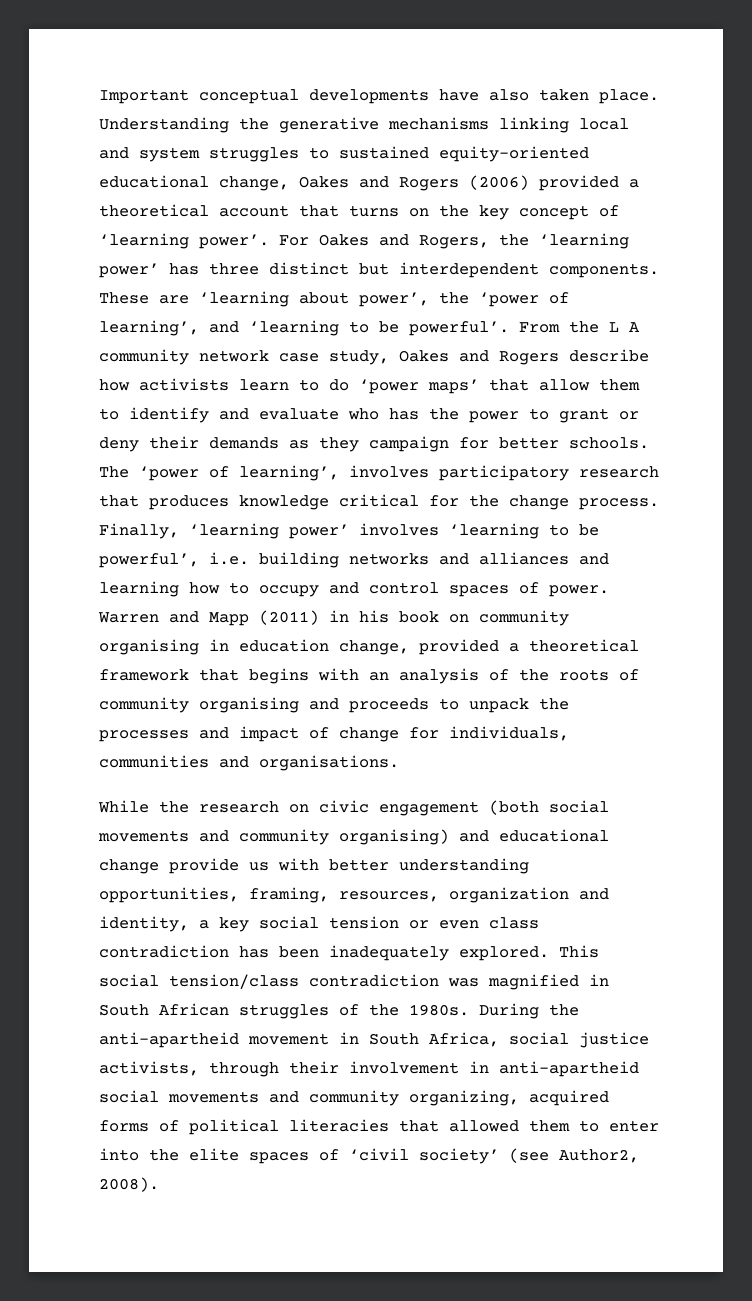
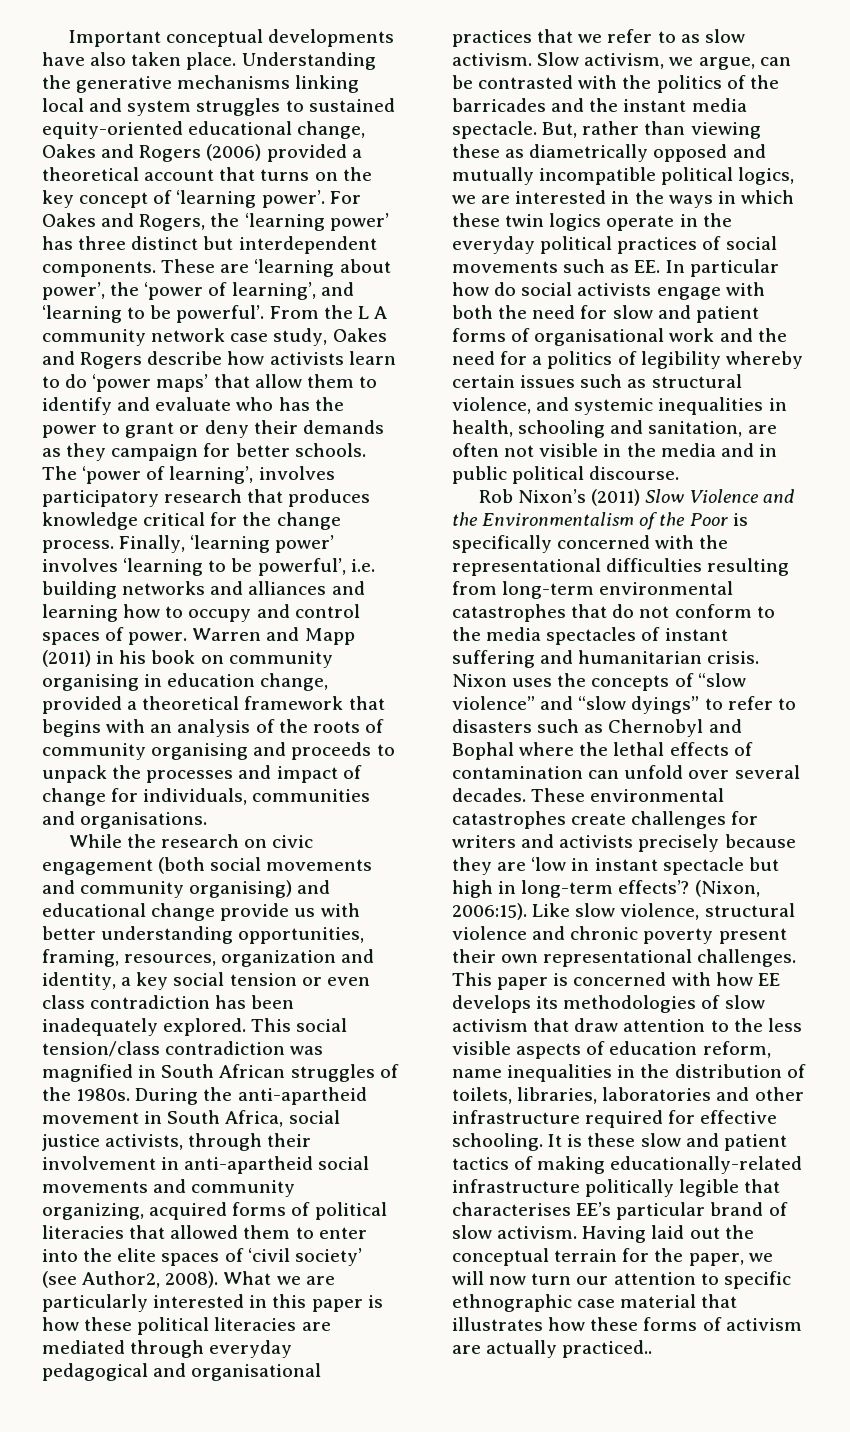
+ What we are particularly interested in this paper is how these political literacies are mediated through everyday pedagogical and organisational practices that we refer to as slow activism. Slow activism, we argue, can be contrasted with the politics of the barricades and the instant media spectacle. But, rather than viewing these as diametrically opposed and mutually incompatible political logics, we are interested in the ways in which these twin logics operate in the everyday political practices of social movements such as EE. In particular how do social activists engage with both the need for slow and patient forms of organisational work and the need for a politics of legibility whereby certain issues such as structural violence, and systemic inequalities in health, schooling and sanitation, are often not visible in the media and in public political discourse.
+ Rob Nixon’s (2011) Slow Violence and the Environmentalism of the Poor is specifically concerned with the representational difficulties resulting from long-term environmental catastrophes that do not conform to the media spectacles of instant suffering and humanitarian crisis. Nixon uses the concepts of “slow violence” and “slow dyings” to refer to disasters such as Chernobyl and Bophal where the lethal effects of contamination can unfold over several decades. These environmental catastrophes create challenges for writers and activists precisely because they are ‘low in instant spectacle but high in long-term effects’? (Nixon, 2006:15). Like slow violence, structural violence and chronic poverty present their own representational challenges. This paper is concerned with how EE develops its methodologies of slow activism that draw attention to the less visible aspects of education reform, name inequalities in the distribution of toilets, libraries, laboratories and other infrastructure required for effective schooling. It is these slow and patient tactics of making educationally-related infrastructure politically legible that characterises EE’s particular brand of slow activism. Having laid out the conceptual terrain for the paper, we will now turn our attention to specific ethnographic case material that illustrates how these forms of activism are actually practiced..

